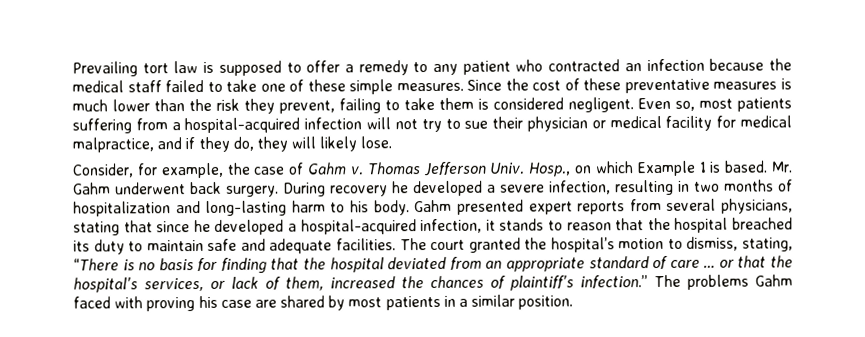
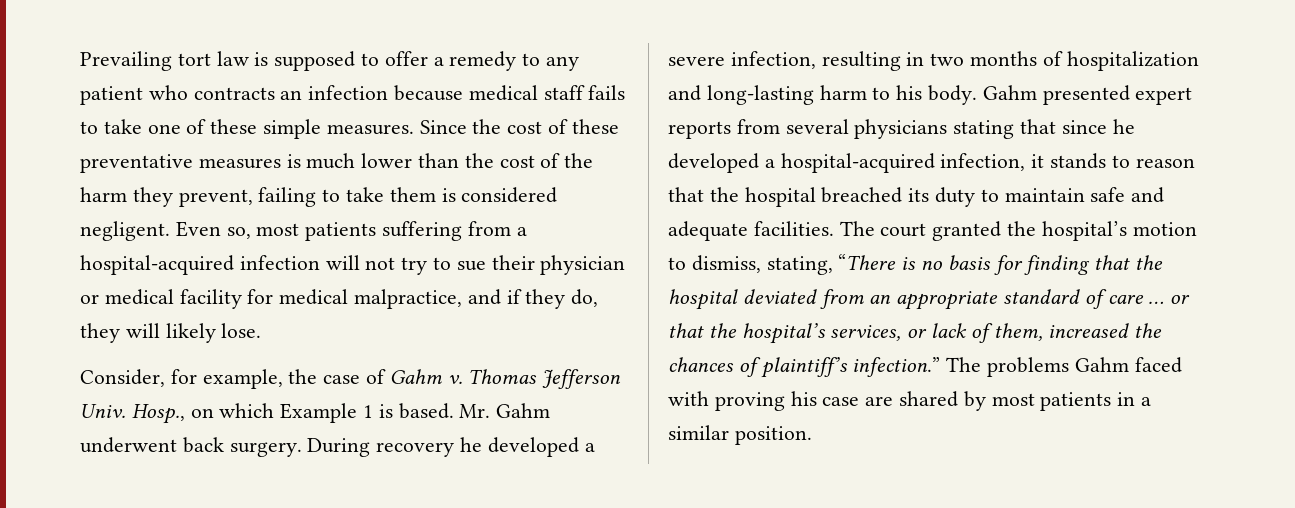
- Prevailing tort law is supposed to offer a remedy to any patient who contracted an infection because the medical staff failed to take one of these simple measures.
+ Prevailing tort law is supposed to offer a remedy to any patient who contracts an infection because medical staff fails to take one of these simple measures.
- Since the cost of these preventative measures is much lower than the risk they prevent, failing to take them is considered negligent.
+ Since the cost of these preventative measures is much lower than the cost of the harm they prevent, failing to take them is considered negligent.
- Gahm presented expert reports from several physicians, stating that since he developed a hospital-acquired infection, it stands to reason that the hospital breached its duty to maintain safe and adequate facilities.
+ Gahm presented expert reports from several physicians stating that since he developed a hospital-acquired infection, it stands to reason that the hospital breached its duty to maintain safe and adequate facilities.

